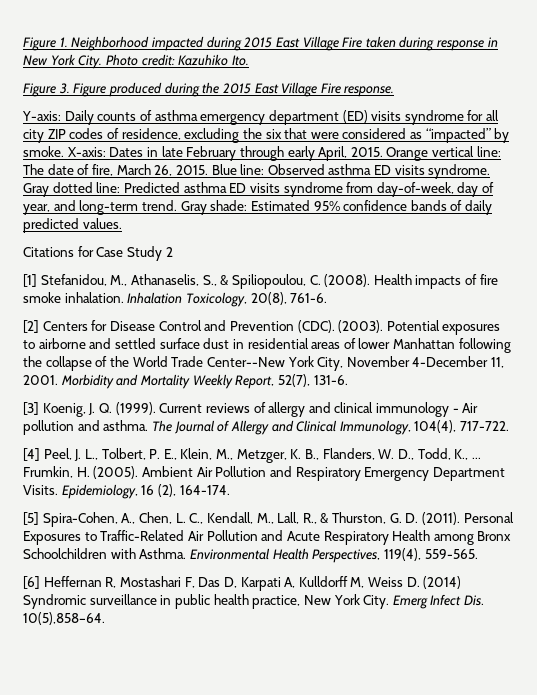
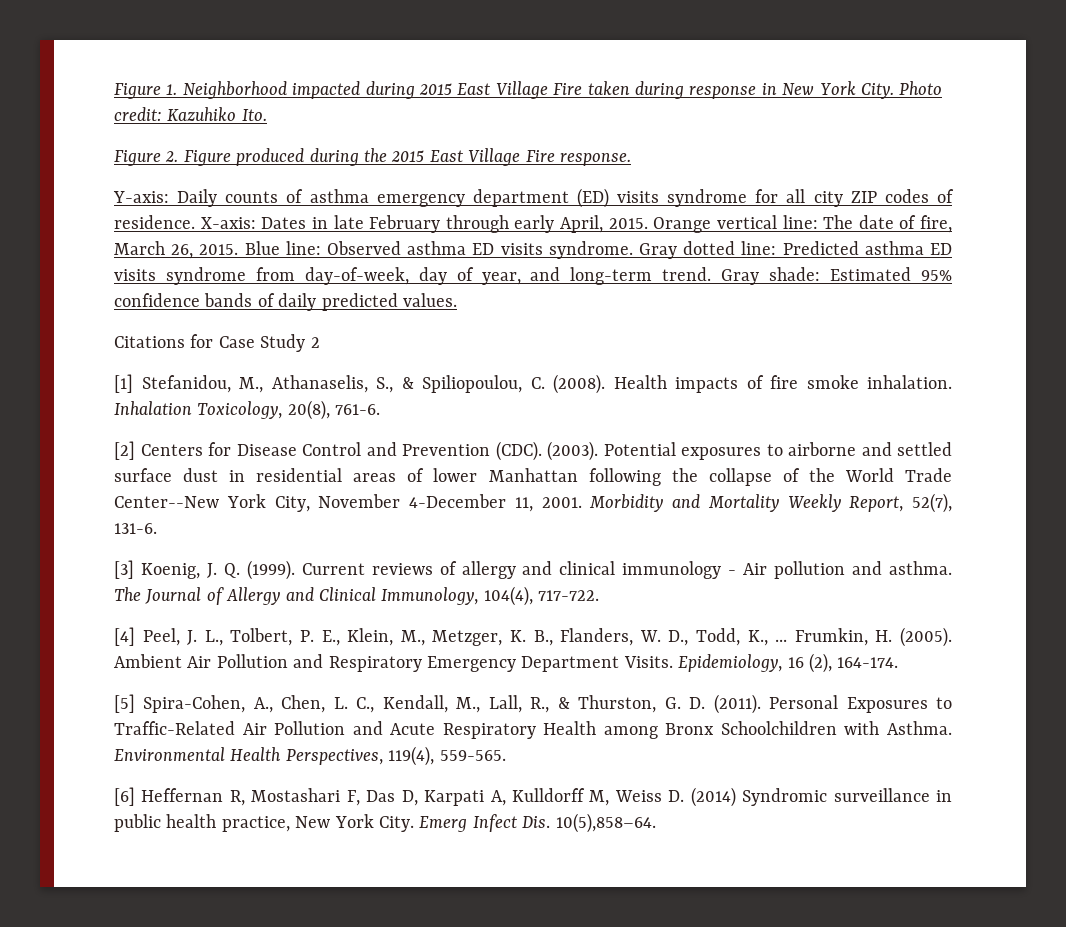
- Figure 3. Figure produced during the 2015 East Village Fire response.
+ Figure 2. Figure produced during the 2015 East Village Fire response.
- Y-axis: Daily counts of asthma emergency department (ED) visits syndrome for all city ZIP codes of residence, excluding the six that were considered as “impacted” by smoke.
+ Y-axis: Daily counts of asthma emergency department (ED) visits syndrome for all city ZIP codes of residence.

